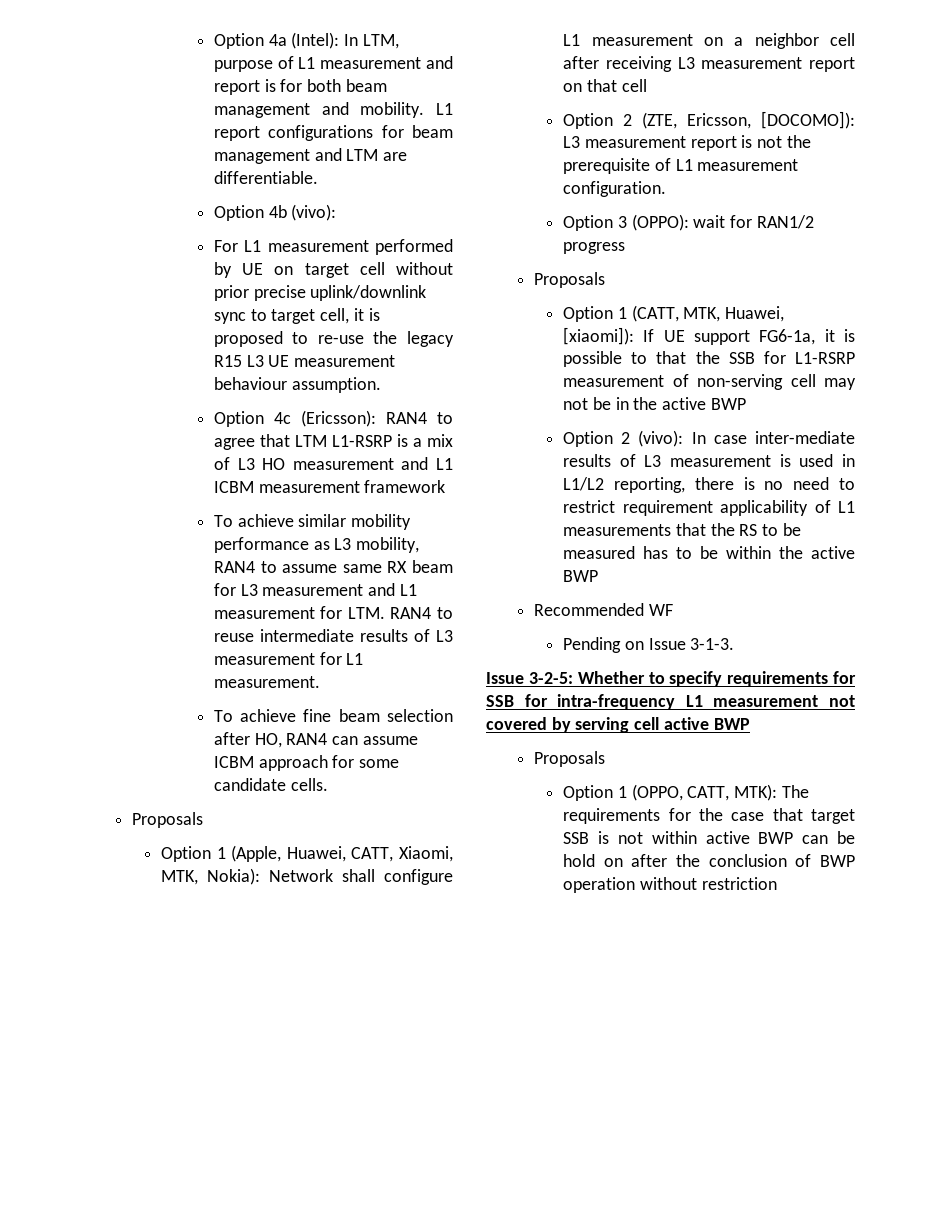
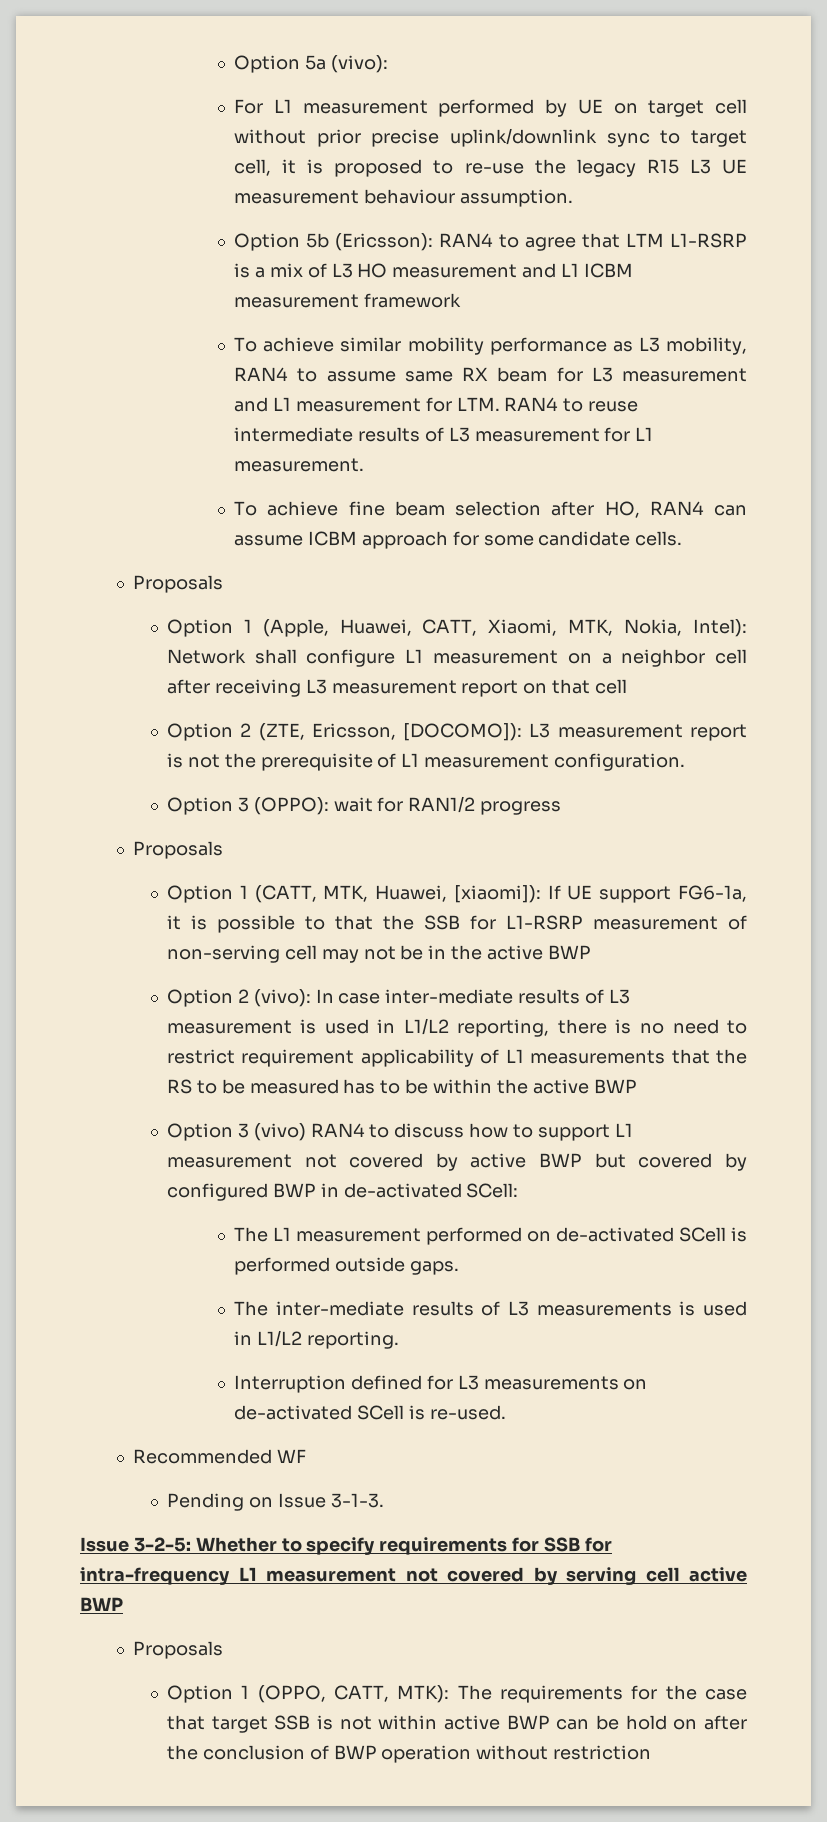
- Option 4a (Intel): In LTM, purpose of L1 measurement and report is for both beam management and mobility. L1 report configurations for beam management and LTM are differentiable.
- Option 4b (vivo):
+ Option 5a (vivo):
- Option 4c (Ericsson): RAN4 to agree that LTM L1-RSRP is a mix of L3 HO measurement and L1 ICBM measurement framework
+ Option 5b (Ericsson): RAN4 to agree that LTM L1-RSRP is a mix of L3 HO measurement and L1 ICBM measurement framework
- Option 1 (Apple, Huawei, CATT, Xiaomi, MTK, Nokia): Network shall configure L1 measurement on a neighbor cell after receiving L3 measurement report on that cell
+ Option 1 (Apple, Huawei, CATT, Xiaomi, MTK, Nokia, Intel): Network shall configure L1 measurement on a neighbor cell after receiving L3 measurement report on that cell
+ Option 3 (vivo) RAN4 to discuss how to support L1 measurement not covered by active BWP but covered by configured BWP in de-activated SCell:
+ The L1 measurement performed on de-activated SCell is performed outside gaps.
+ The inter-mediate results of L3 measurements is used in L1/L2 reporting.
+ Interruption defined for L3 measurements on de-activated SCell is re-used.

